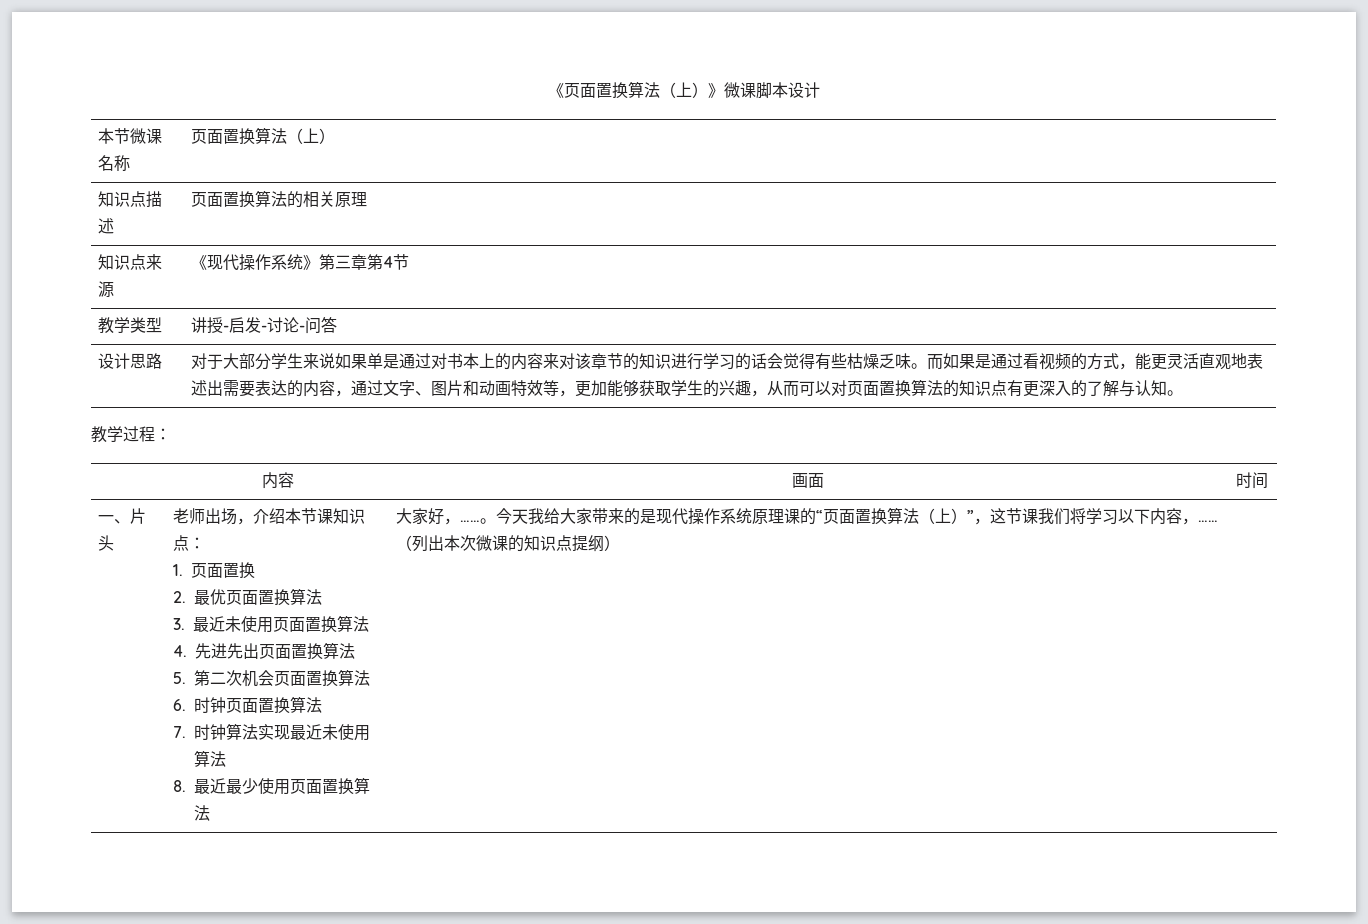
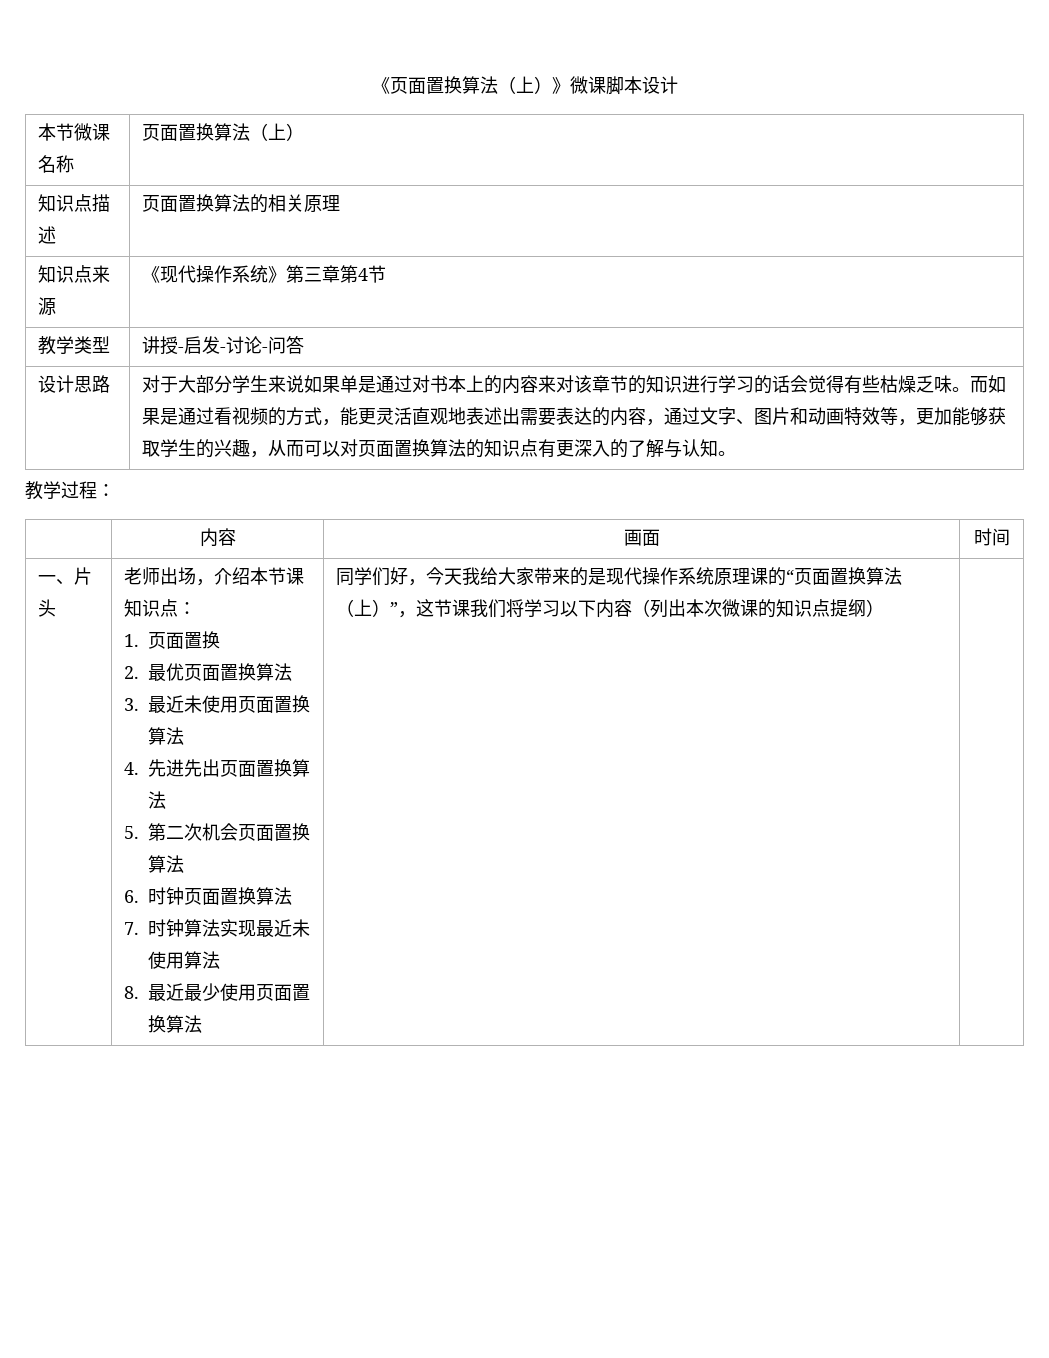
- 大家好，……。今天我给大家带来的是现代操作系统原理课的“页面置换算法（上）”，这节课我们将学习以下内容，……（列出本次微课的知识点提纲）
+ 同学们好，今天我给大家带来的是现代操作系统原理课的“页面置换算法（上）”，这节课我们将学习以下内容（列出本次微课的知识点提纲）

